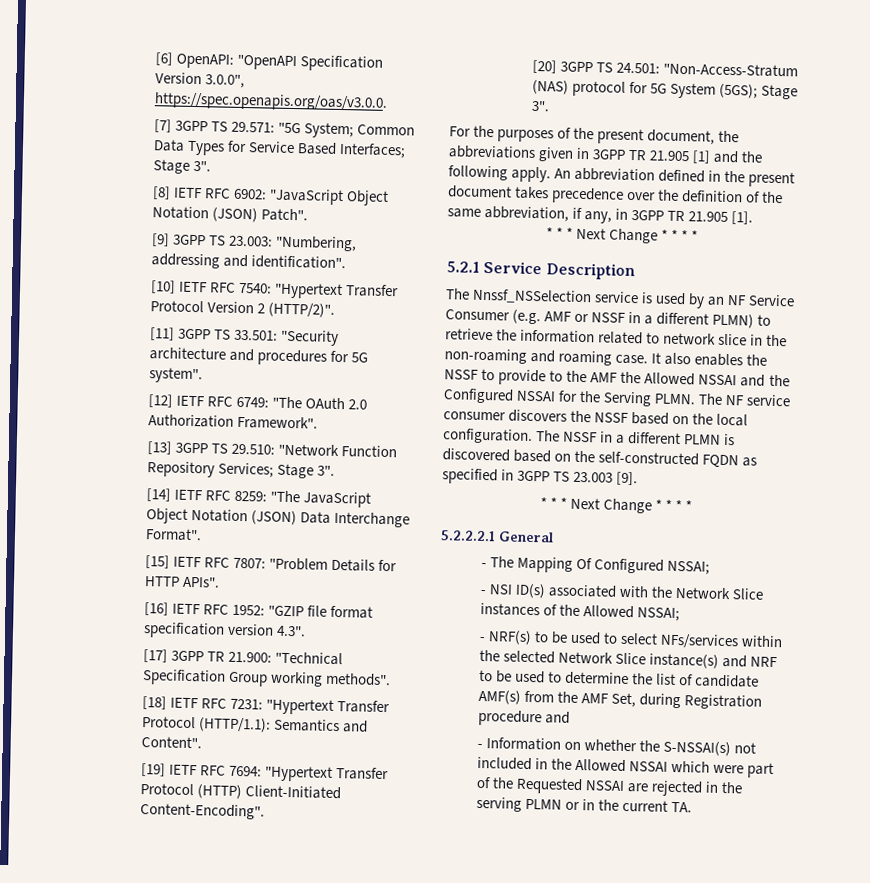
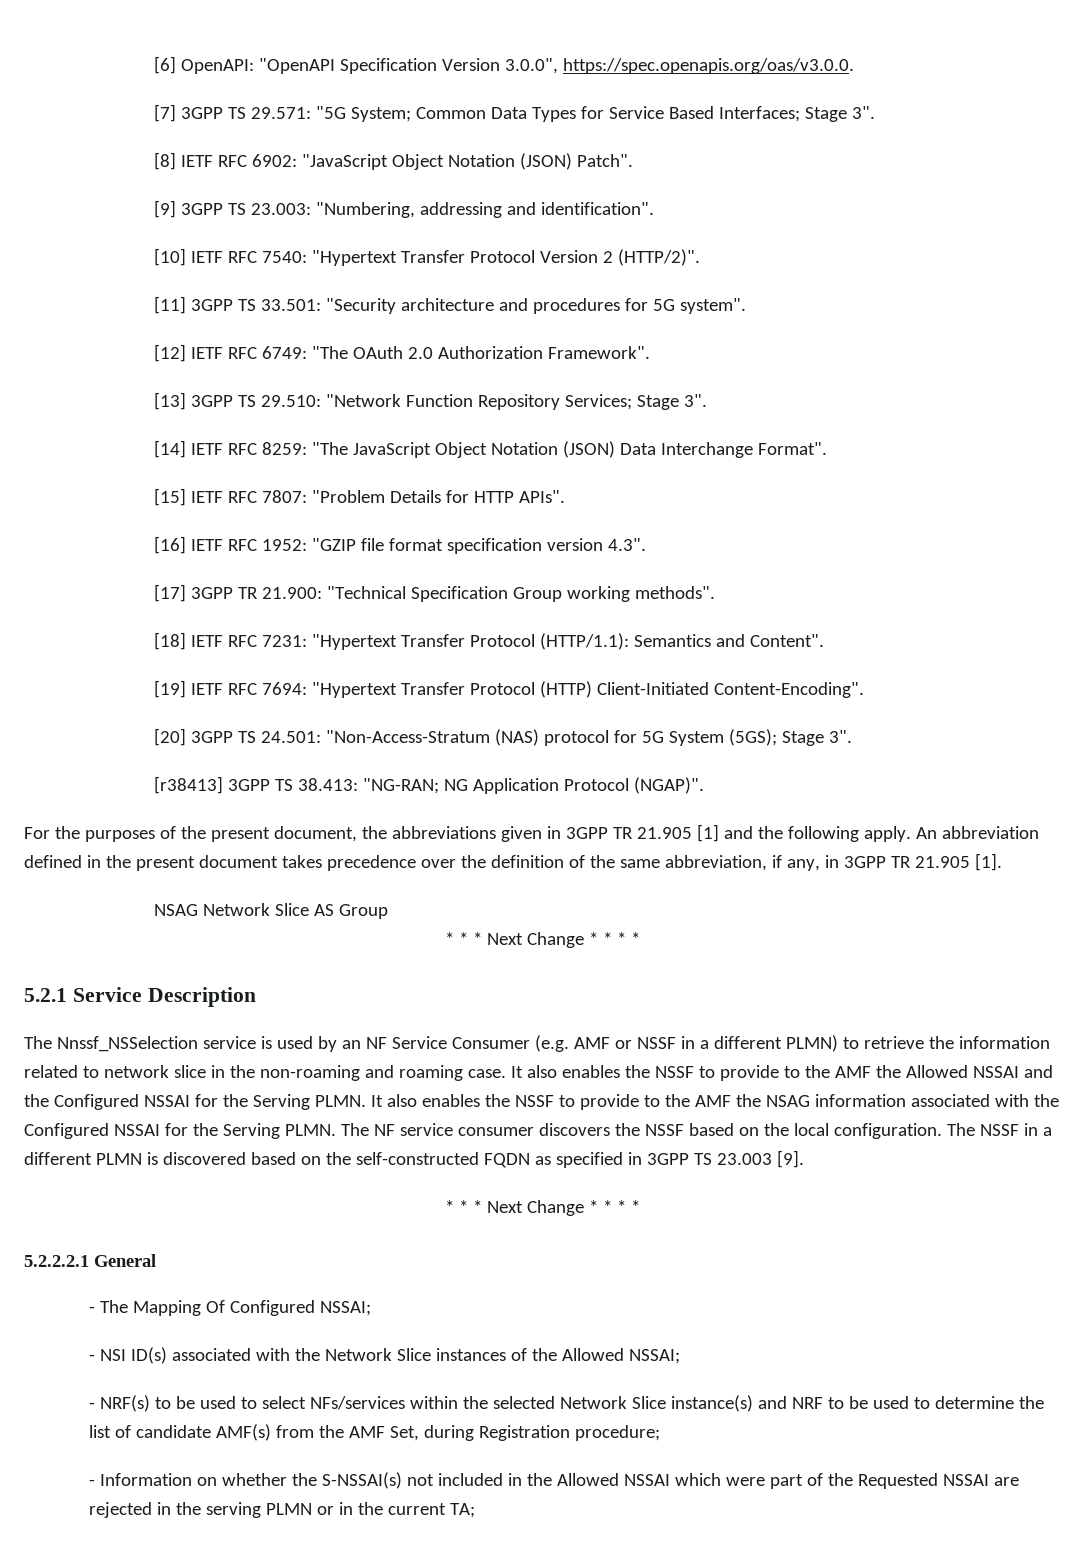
+ [r38413] 3GPP TS 38.413: "NG-RAN; NG Application Protocol (NGAP)".
+ NSAG Network Slice AS Group
+ It also enables the NSSF to provide to the AMF the NSAG information associated with the Configured NSSAI for the Serving PLMN.
- - NRF(s) to be used to select NFs/services within the selected Network Slice instance(s) and NRF to be used to determine the list of candidate AMF(s) from the AMF Set, during Registration procedure and
+ - NRF(s) to be used to select NFs/services within the selected Network Slice instance(s) and NRF to be used to determine the list of candidate AMF(s) from the AMF Set, during Registration procedure;
- - Information on whether the S-NSSAI(s) not included in the Allowed NSSAI which were part of the Requested NSSAI are rejected in the serving PLMN or in the current TA.
+ - Information on whether the S-NSSAI(s) not included in the Allowed NSSAI which were part of the Requested NSSAI are rejected in the serving PLMN or in the current TA;

